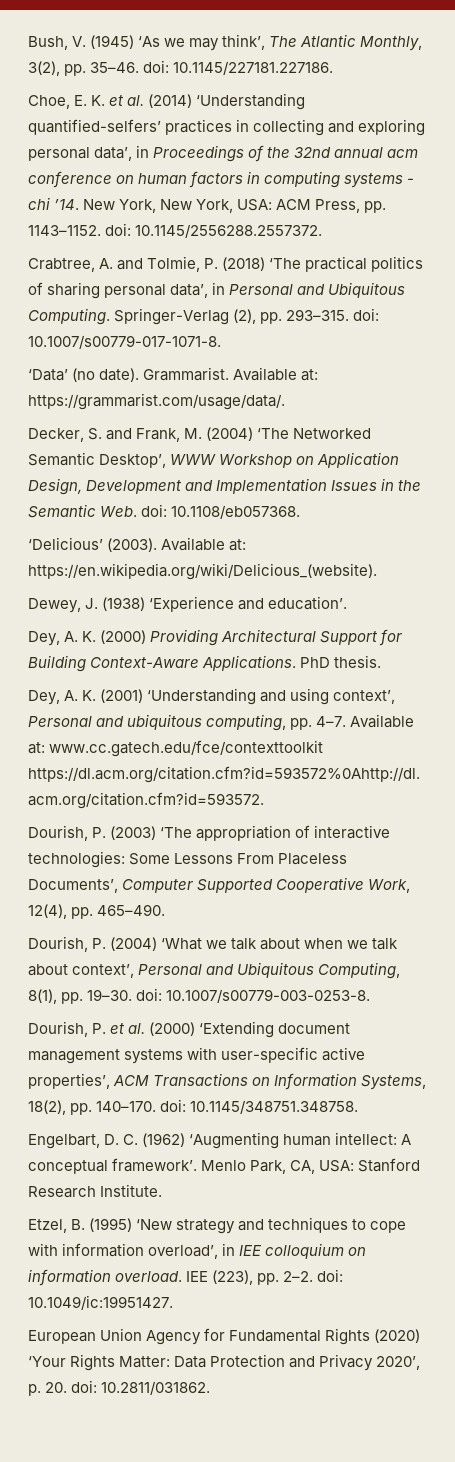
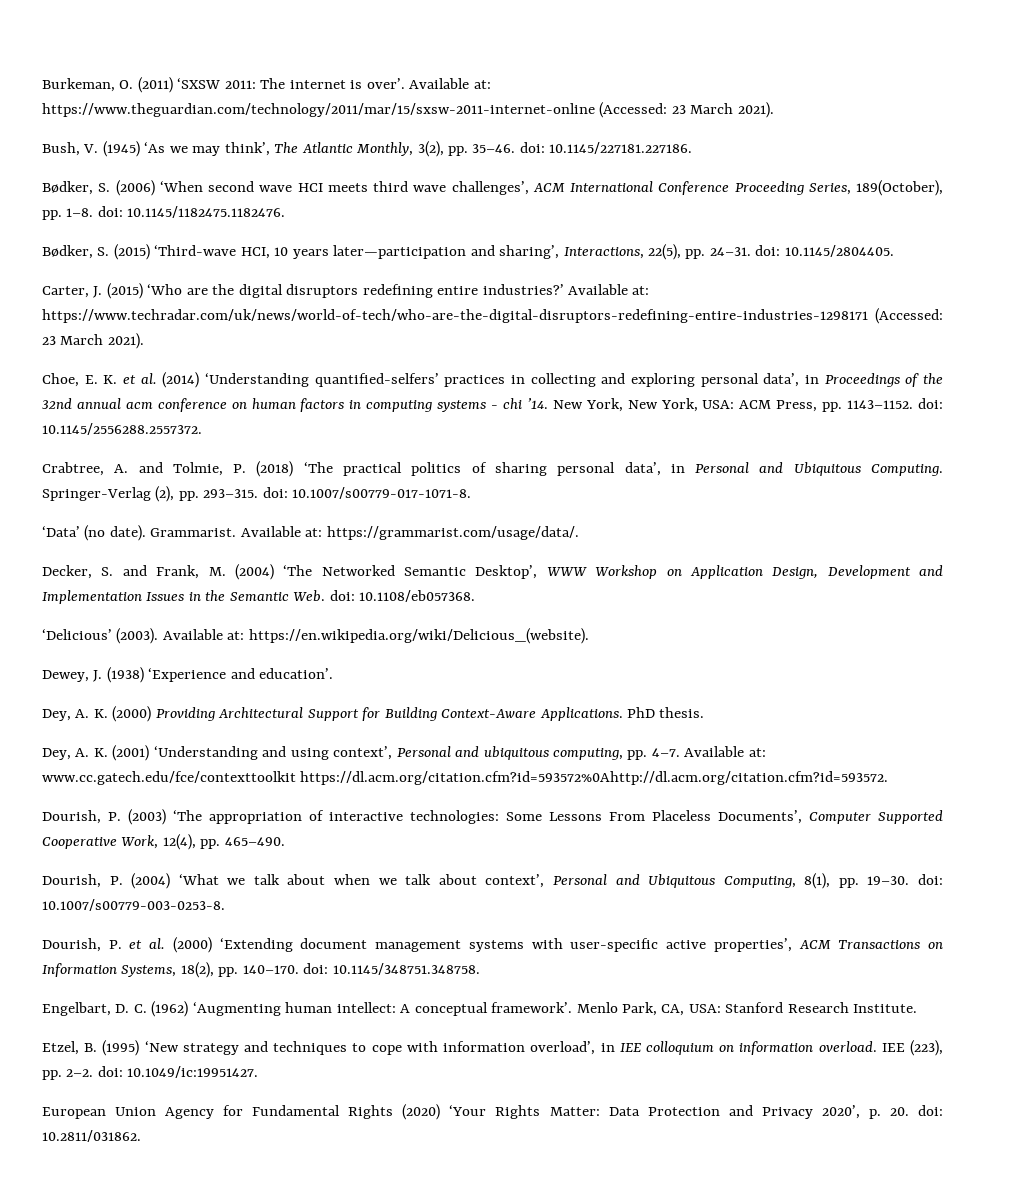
+ Burkeman, O. (2011) ‘SXSW 2011: The internet is over’. Available at: https://www.theguardian.com/technology/2011/mar/15/sxsw-2011-internet-online (Accessed: 23 March 2021).
+ Bødker, S. (2006) ‘When second wave HCI meets third wave challenges’, ACM International Conference Proceeding Series, 189(October), pp. 1–8. doi: 10.1145/1182475.1182476.
+ Bødker, S. (2015) ‘Third-wave HCI, 10 years later—participation and sharing’, Interactions, 22(5), pp. 24–31. doi: 10.1145/2804405.
+ Carter, J. (2015) ‘Who are the digital disruptors redefining entire industries?’ Available at: https://www.techradar.com/uk/news/world-of-tech/who-are-the-digital-disruptors-redefining-entire-industries-1298171 (Accessed: 23 March 2021).

